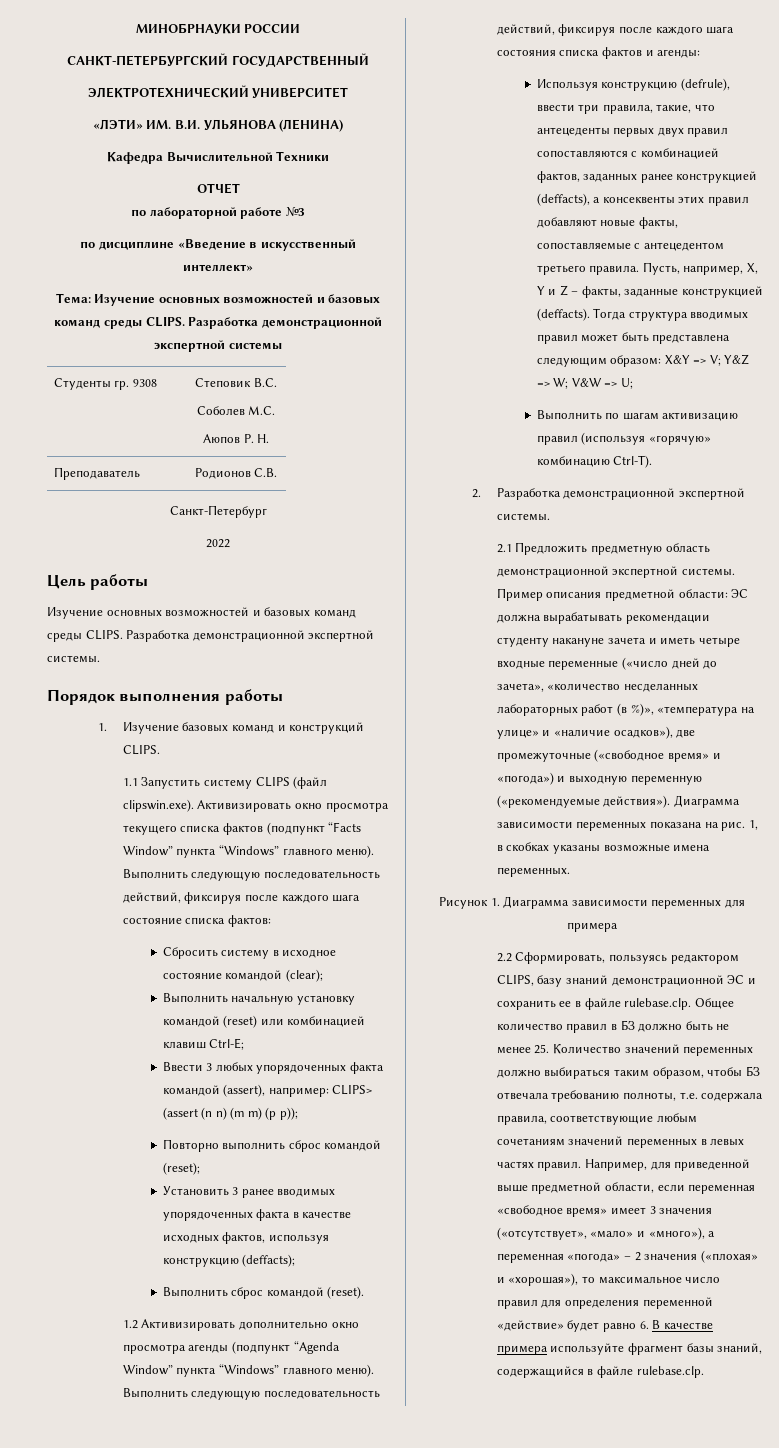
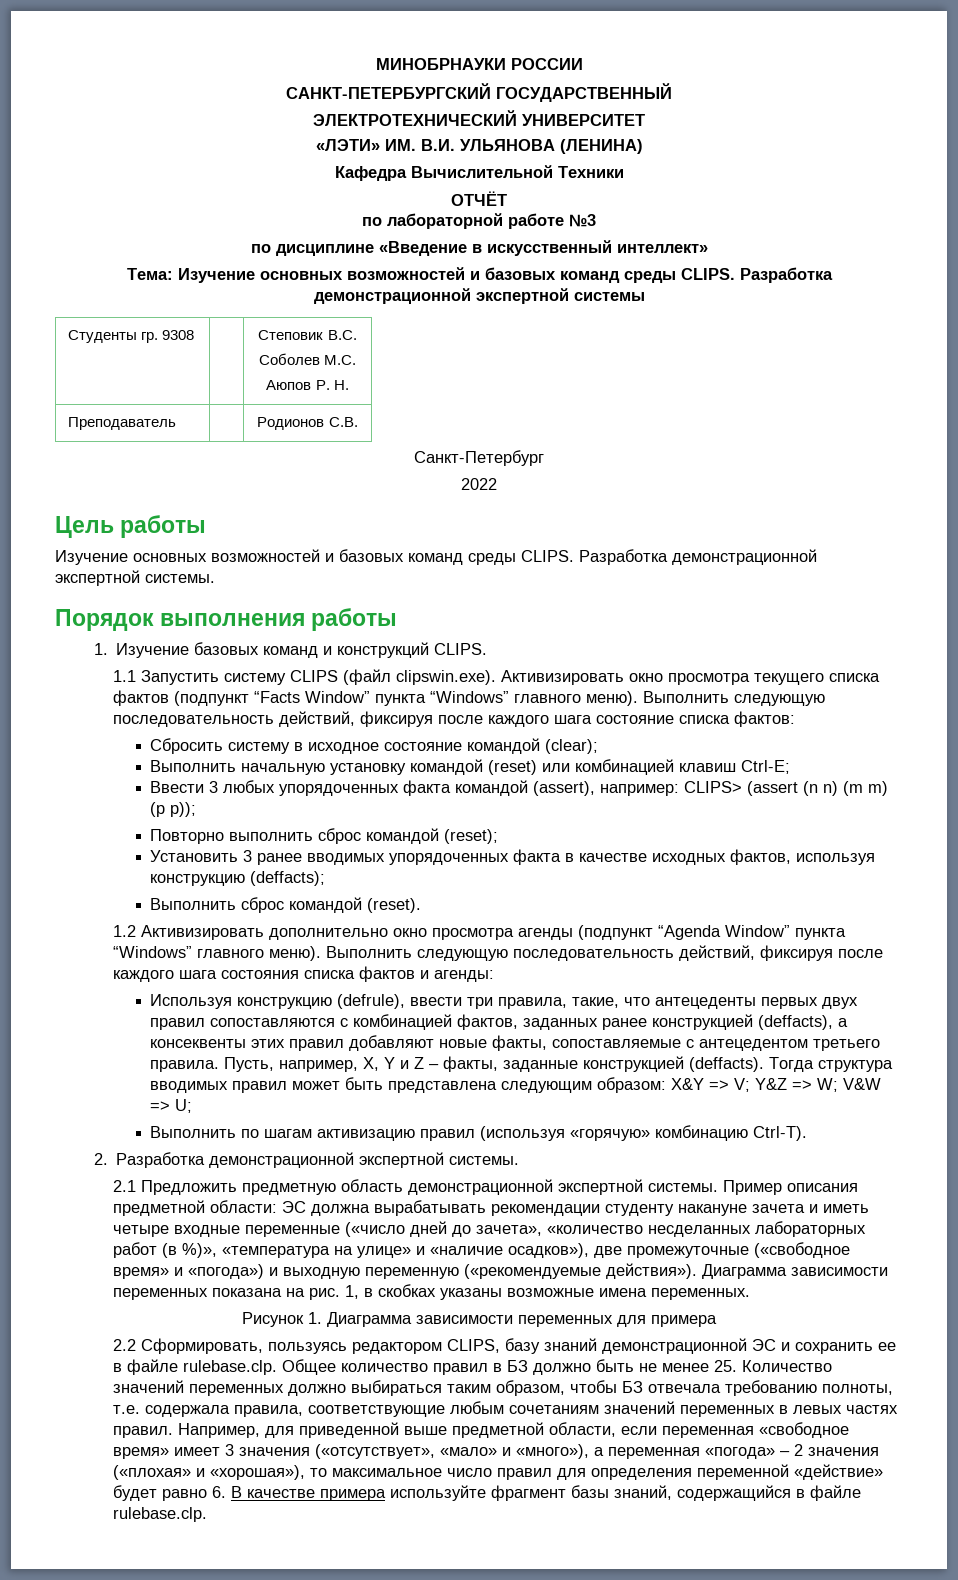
- ОТЧЕТ
+ ОТЧЁТ

